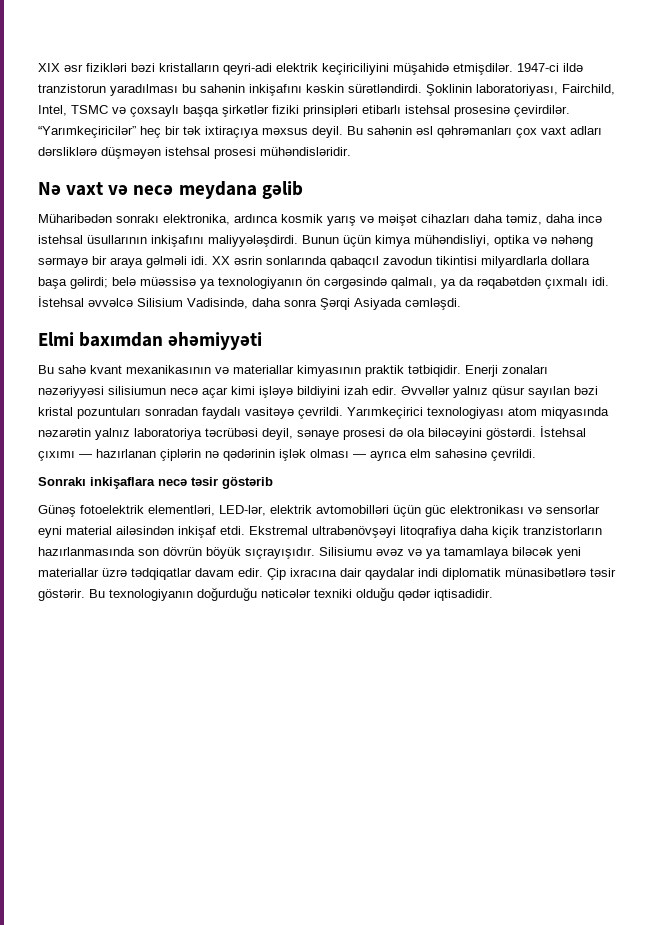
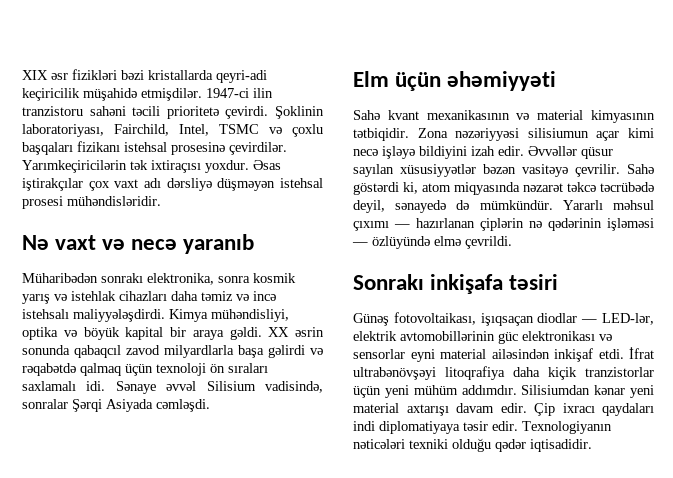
- XIX əsr fizikləri bəzi kristalların qeyri-adi elektrik keçiriciliyini müşahidə etmişdilər. 1947-ci ildə tranzistorun yaradılması bu sahənin inkişafını kəskin sürətləndirdi.
+ XIX əsr fizikləri bəzi kristallarda qeyri-adi keçiricilik müşahidə etmişdilər. 1947-ci ilin tranzistoru sahəni təcili prioritetə çevirdi.
- Şoklinin laboratoriyası, Fairchild, Intel, TSMC və çoxsaylı başqa şirkətlər fiziki prinsipləri etibarlı istehsal prosesinə çevirdilər. “Yarımkeçiricilər” heç bir tək ixtiraçıya məxsus deyil. Bu sahənin əsl qəhrəmanları çox vaxt adları dərsliklərə düşməyən istehsal prosesi mühəndisləridir.
+ Şoklinin laboratoriyası, Fairchild, Intel, TSMC və çoxlu başqaları fizikanı istehsal prosesinə çevirdilər. Yarımkeçiricilərin tək ixtiraçısı yoxdur. Əsas iştirakçılar çox vaxt adı dərsliyə düşməyən istehsal prosesi mühəndisləridir.
- Nə vaxt və necə meydana gəlib
+ Nə vaxt və necə yaranıb
- Müharibədən sonrakı elektronika, ardınca kosmik yarış və məişət cihazları daha təmiz, daha incə istehsal üsullarının inkişafını maliyyələşdirdi. Bunun üçün kimya mühəndisliyi, optika və nəhəng sərmayə bir araya gəlməli idi. XX əsrin sonlarında qabaqcıl zavodun tikintisi milyardlarla dollara başa gəlirdi; belə müəssisə ya texnologiyanın ön cərgəsində qalmalı, ya da rəqabətdən çıxmalı idi. İstehsal əvvəlcə Silisium Vadisində, daha sonra Şərqi Asiyada cəmləşdi.
+ Müharibədən sonrakı elektronika, sonra kosmik yarış və istehlak cihazları daha təmiz və incə istehsalı maliyyələşdirdi. Kimya mühəndisliyi, optika və böyük kapital bir araya gəldi. XX əsrin sonunda qabaqcıl zavod milyardlarla başa gəlirdi və rəqabətdə qalmaq üçün texnoloji ön sıraları saxlamalı idi. Sənaye əvvəl Silisium vadisində, sonralar Şərqi Asiyada cəmləşdi.
- Elmi baxımdan əhəmiyyəti
+ Elm üçün əhəmiyyəti
- Bu sahə kvant mexanikasının və materiallar kimyasının praktik tətbiqidir. Enerji zonaları nəzəriyyəsi silisiumun necə açar kimi işləyə bildiyini izah edir.
+ Sahə kvant mexanikasının və material kimyasının tətbiqidir. Zona nəzəriyyəsi silisiumun açar kimi necə işləyə bildiyini izah edir.
- Əvvəllər yalnız qüsur sayılan bəzi kristal pozuntuları sonradan faydalı vasitəyə çevrildi. Yarımkeçirici texnologiyası atom miqyasında nəzarətin yalnız laboratoriya təcrübəsi deyil, sənaye prosesi də ola biləcəyini göstərdi. İstehsal çıxımı — hazırlanan çiplərin nə qədərinin işlək olması — ayrıca elm sahəsinə çevrildi.
- Sonrakı inkişaflara necə təsir göstərib
- Günəş fotoelektrik elementləri, LED-lər, elektrik avtomobilləri üçün güc elektronikası və sensorlar eyni material ailəsindən inkişaf etdi.
+ Əvvəllər qüsur sayılan xüsusiyyətlər bəzən vasitəyə çevrilir. Sahə göstərdi ki, atom miqyasında nəzarət təkcə təcrübədə deyil, sənayedə də mümkündür. Yararlı məhsul çıxımı — hazırlanan çiplərin nə qədərinin işləməsi — özlüyündə elmə çevrildi.
+ Sonrakı inkişafa təsiri
+ Günəş fotovoltaikası, işıqsaçan diodlar — LED-lər, elektrik avtomobillərinin güc elektronikası və sensorlar eyni material ailəsindən inkişaf etdi.
- Ekstremal ultrabənövşəyi litoqrafiya daha kiçik tranzistorların hazırlanmasında son dövrün böyük sıçrayışıdır. Silisiumu əvəz və ya tamamlaya biləcək yeni materiallar üzrə tədqiqatlar davam edir. Çip ixracına dair qaydalar indi diplomatik münasibətlərə təsir göstərir. Bu texnologiyanın doğurduğu nəticələr texniki olduğu qədər iqtisadidir.
+ İfrat ultrabənövşəyi litoqrafiya daha kiçik tranzistorlar üçün yeni mühüm addımdır. Silisiumdan kənar yeni material axtarışı davam edir. Çip ixracı qaydaları indi diplomatiyaya təsir edir. Texnologiyanın nəticələri texniki olduğu qədər iqtisadidir.

